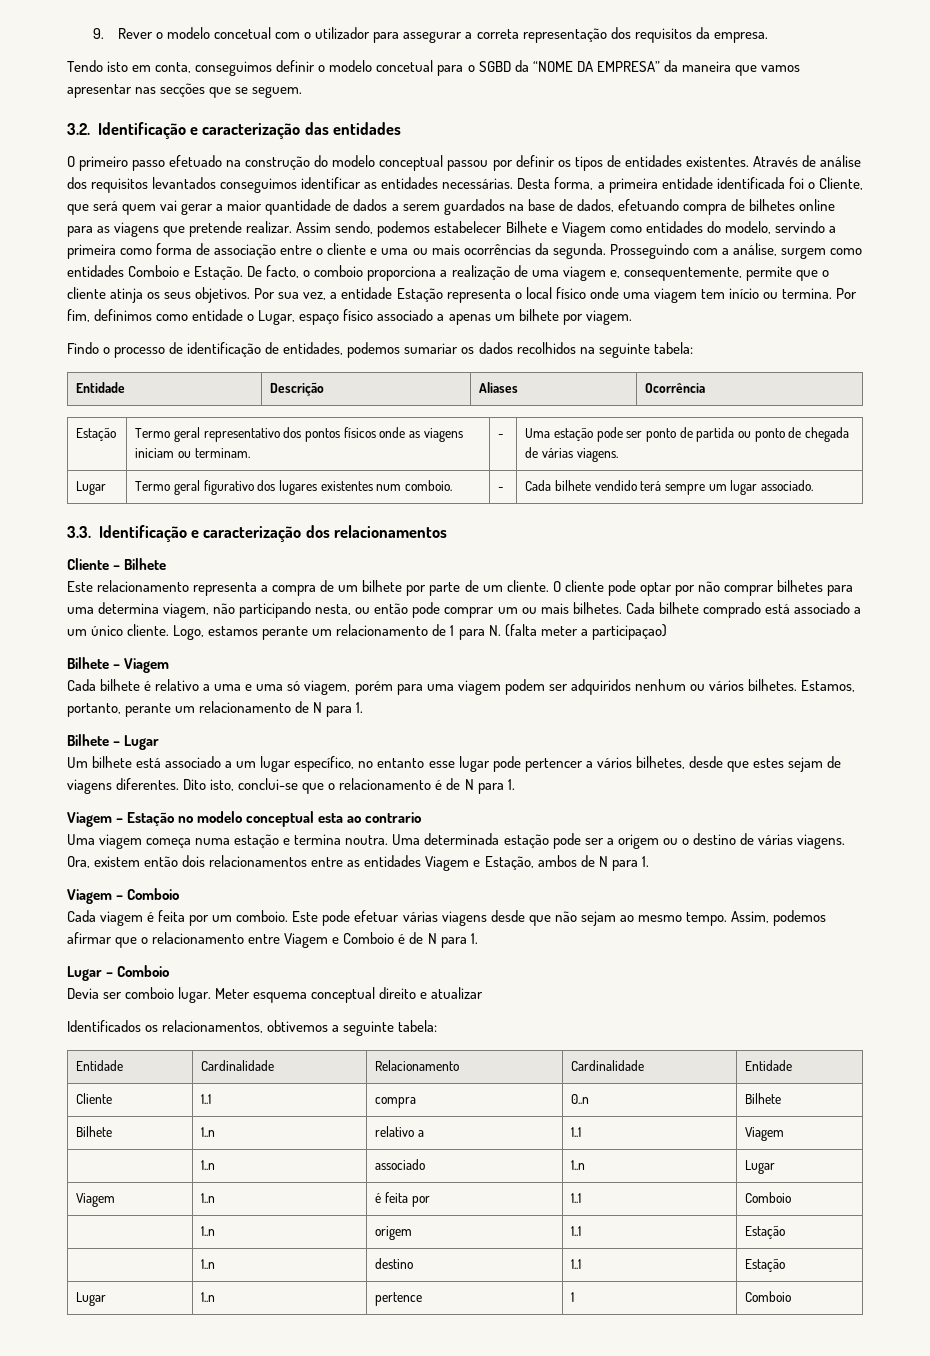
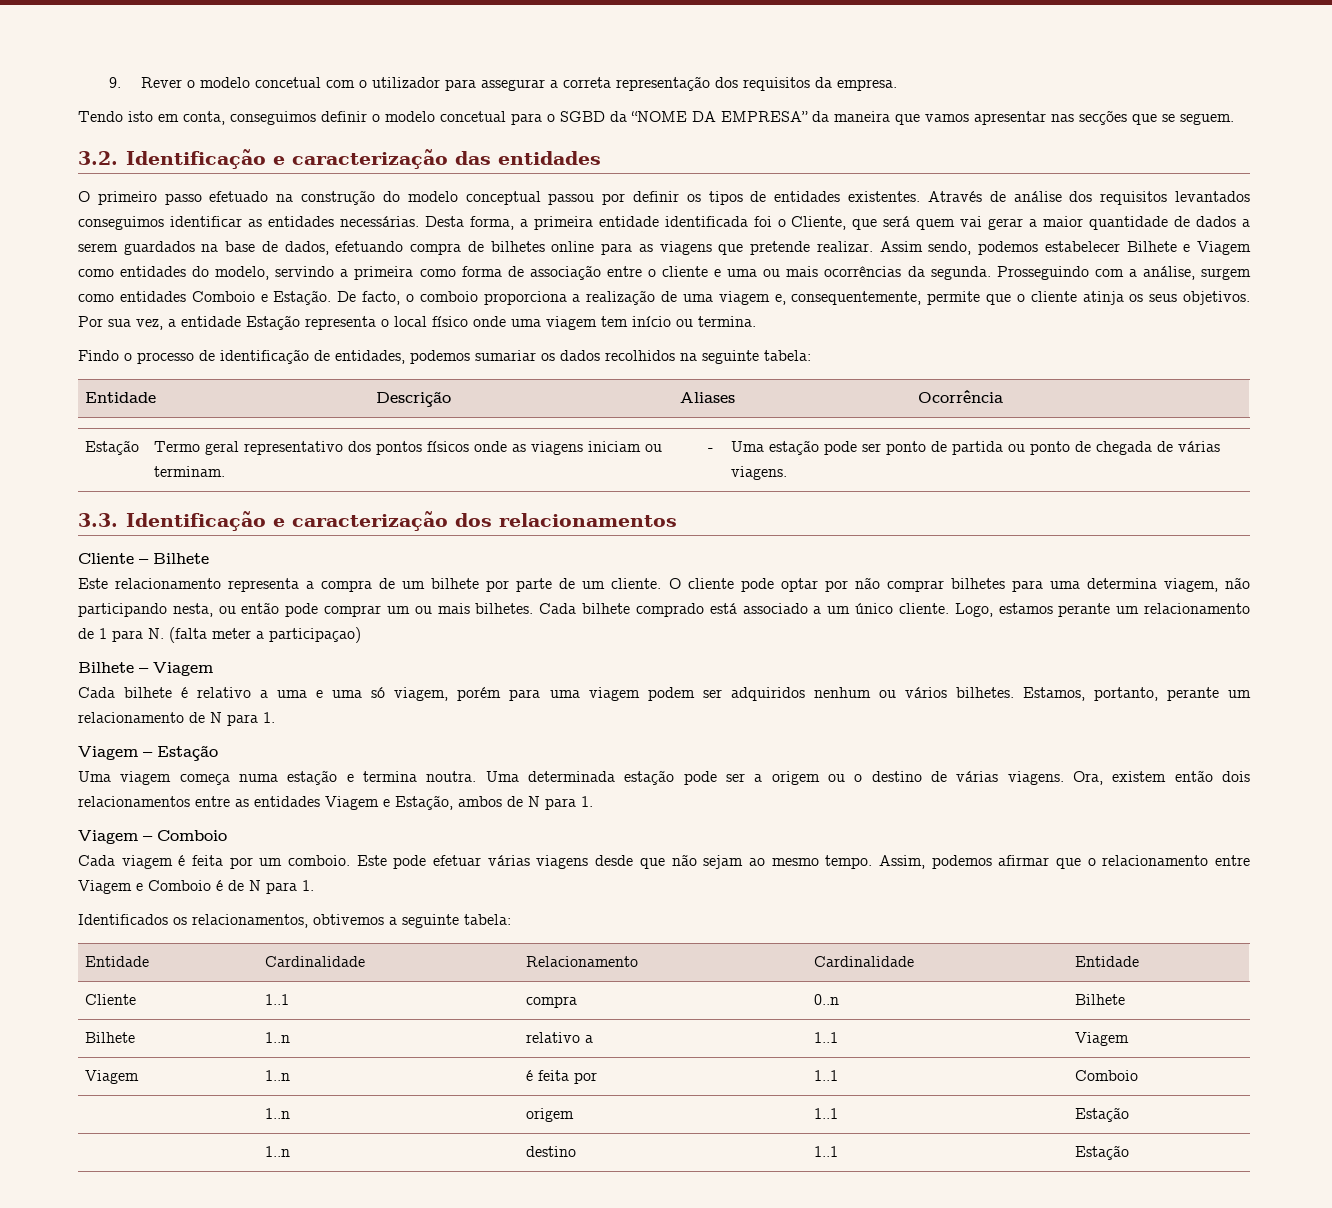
- Por fim, definimos como entidade o Lugar, espaço físico associado a apenas um bilhete por viagem.
- Lugar | Termo geral figurativo dos lugares existentes num comboio. | - | Cada bilhete vendido terá sempre um lugar associado.
- Bilhete – Lugar
- Um bilhete está associado a um lugar específico, no entanto esse lugar pode pertencer a vários bilhetes, desde que estes sejam de viagens diferentes. Dito isto, conclui-se que o relacionamento é de N para 1.
- Viagem – Estação no modelo conceptual esta ao contrario
+ Viagem – Estação
- Lugar – Comboio
- Devia ser comboio lugar. Meter esquema conceptual direito e atualizar
- | 1..n | associado | 1..n | Lugar
- Lugar | 1..n | pertence | 1 | Comboio

